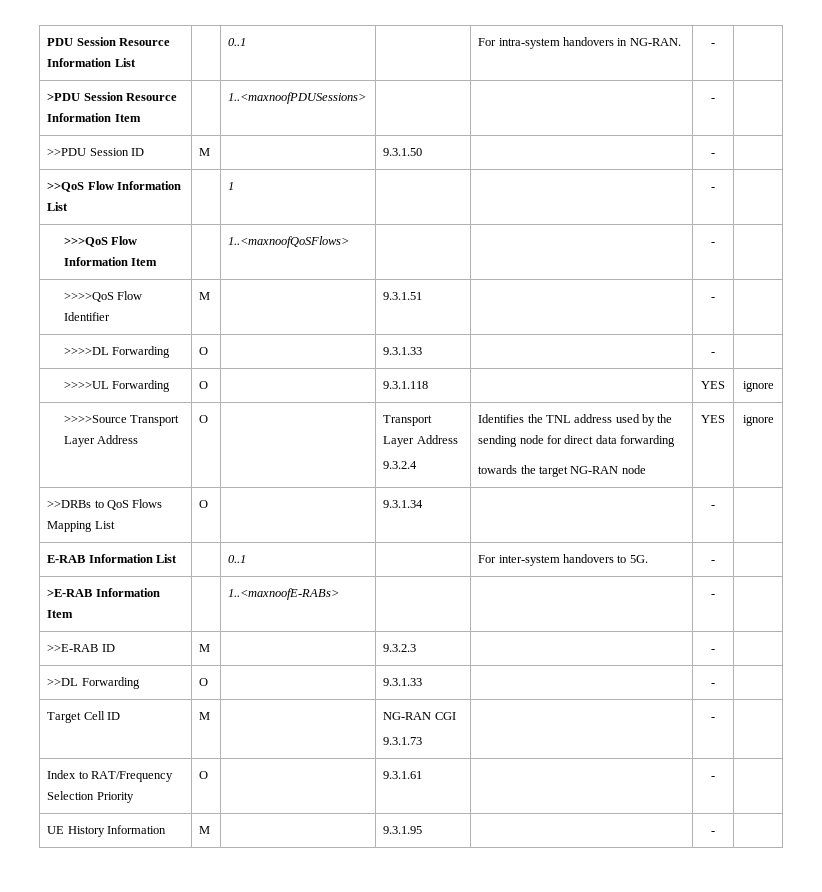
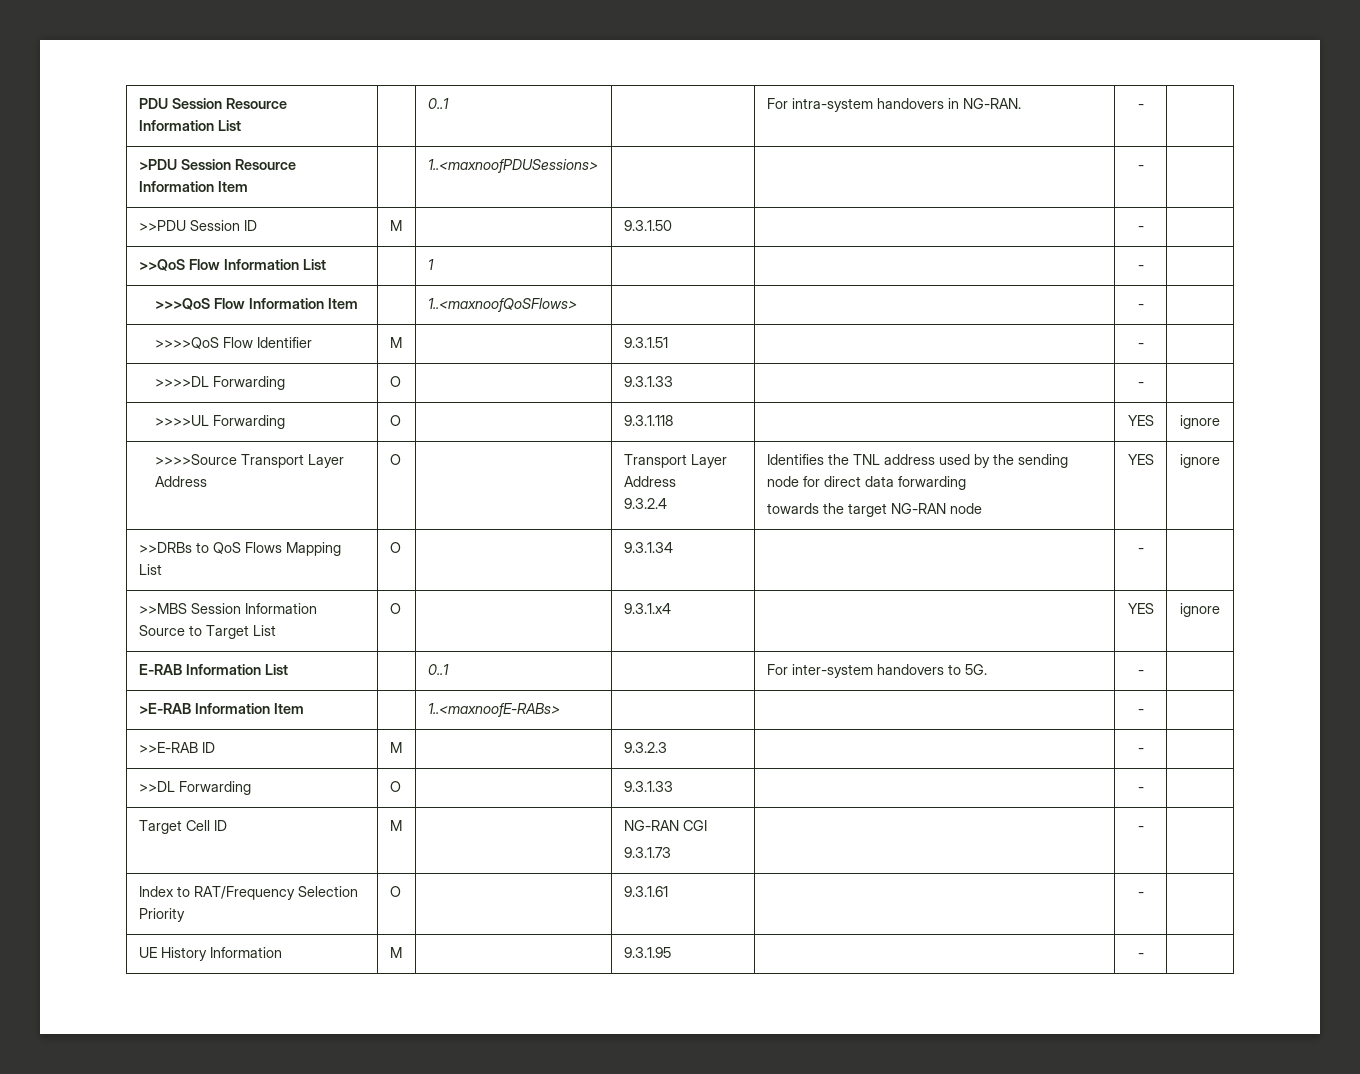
+ >>MBS Session Information Source to Target List | O | | 9.3.1.x4 | | YES | ignore

